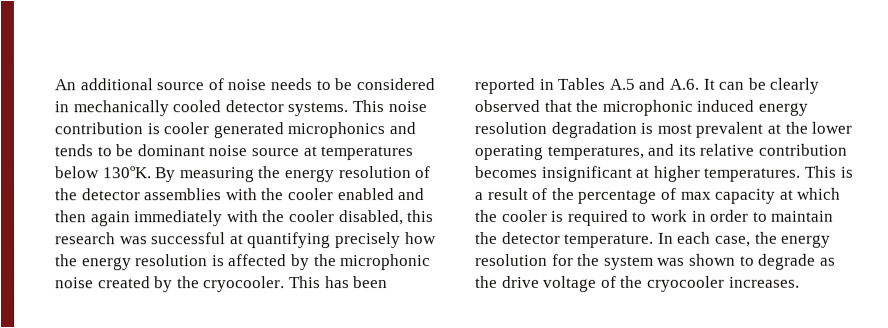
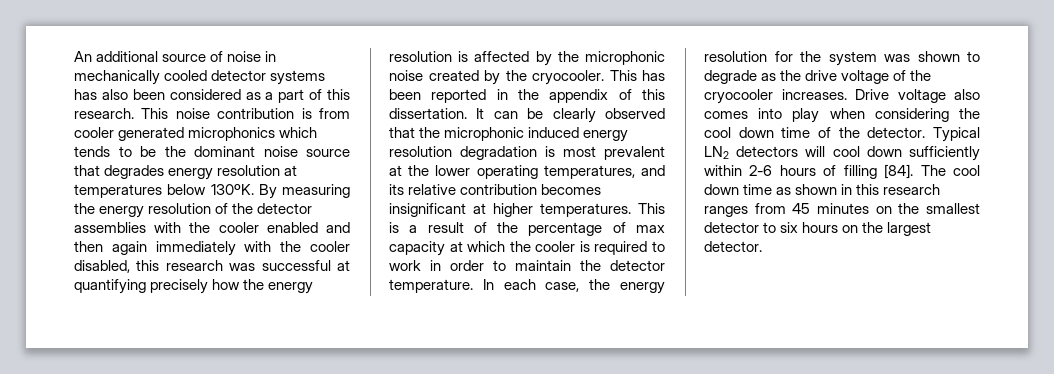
- An additional source of noise needs to be considered in mechanically cooled detector systems.
+ An additional source of noise in mechanically cooled detector systems has also been considered as a part of this research.
- This noise contribution is cooler generated microphonics and tends to be dominant noise source at temperatures below 130ºK.
+ This noise contribution is from cooler generated microphonics which tends to be the dominant noise source that degrades energy resolution at temperatures below 130ºK.
- This has been reported in Tables A.5 and A.6. It can be clearly observed that the microphonic induced energy resolution degradation is most prevalent at the lower operating temperatures, and its relative contribution becomes insignificant at higher temperatures.
+ This has been reported in the appendix of this dissertation. It can be clearly observed that the microphonic induced energy resolution degradation is most prevalent at the lower operating temperatures, and its relative contribution becomes insignificant at higher temperatures.
+ Drive voltage also comes into play when considering the cool down time of the detector. Typical LN2 detectors will cool down sufficiently within 2-6 hours of filling [84]. The cool down time as shown in this research ranges from 45 minutes on the smallest detector to six hours on the largest detector.

